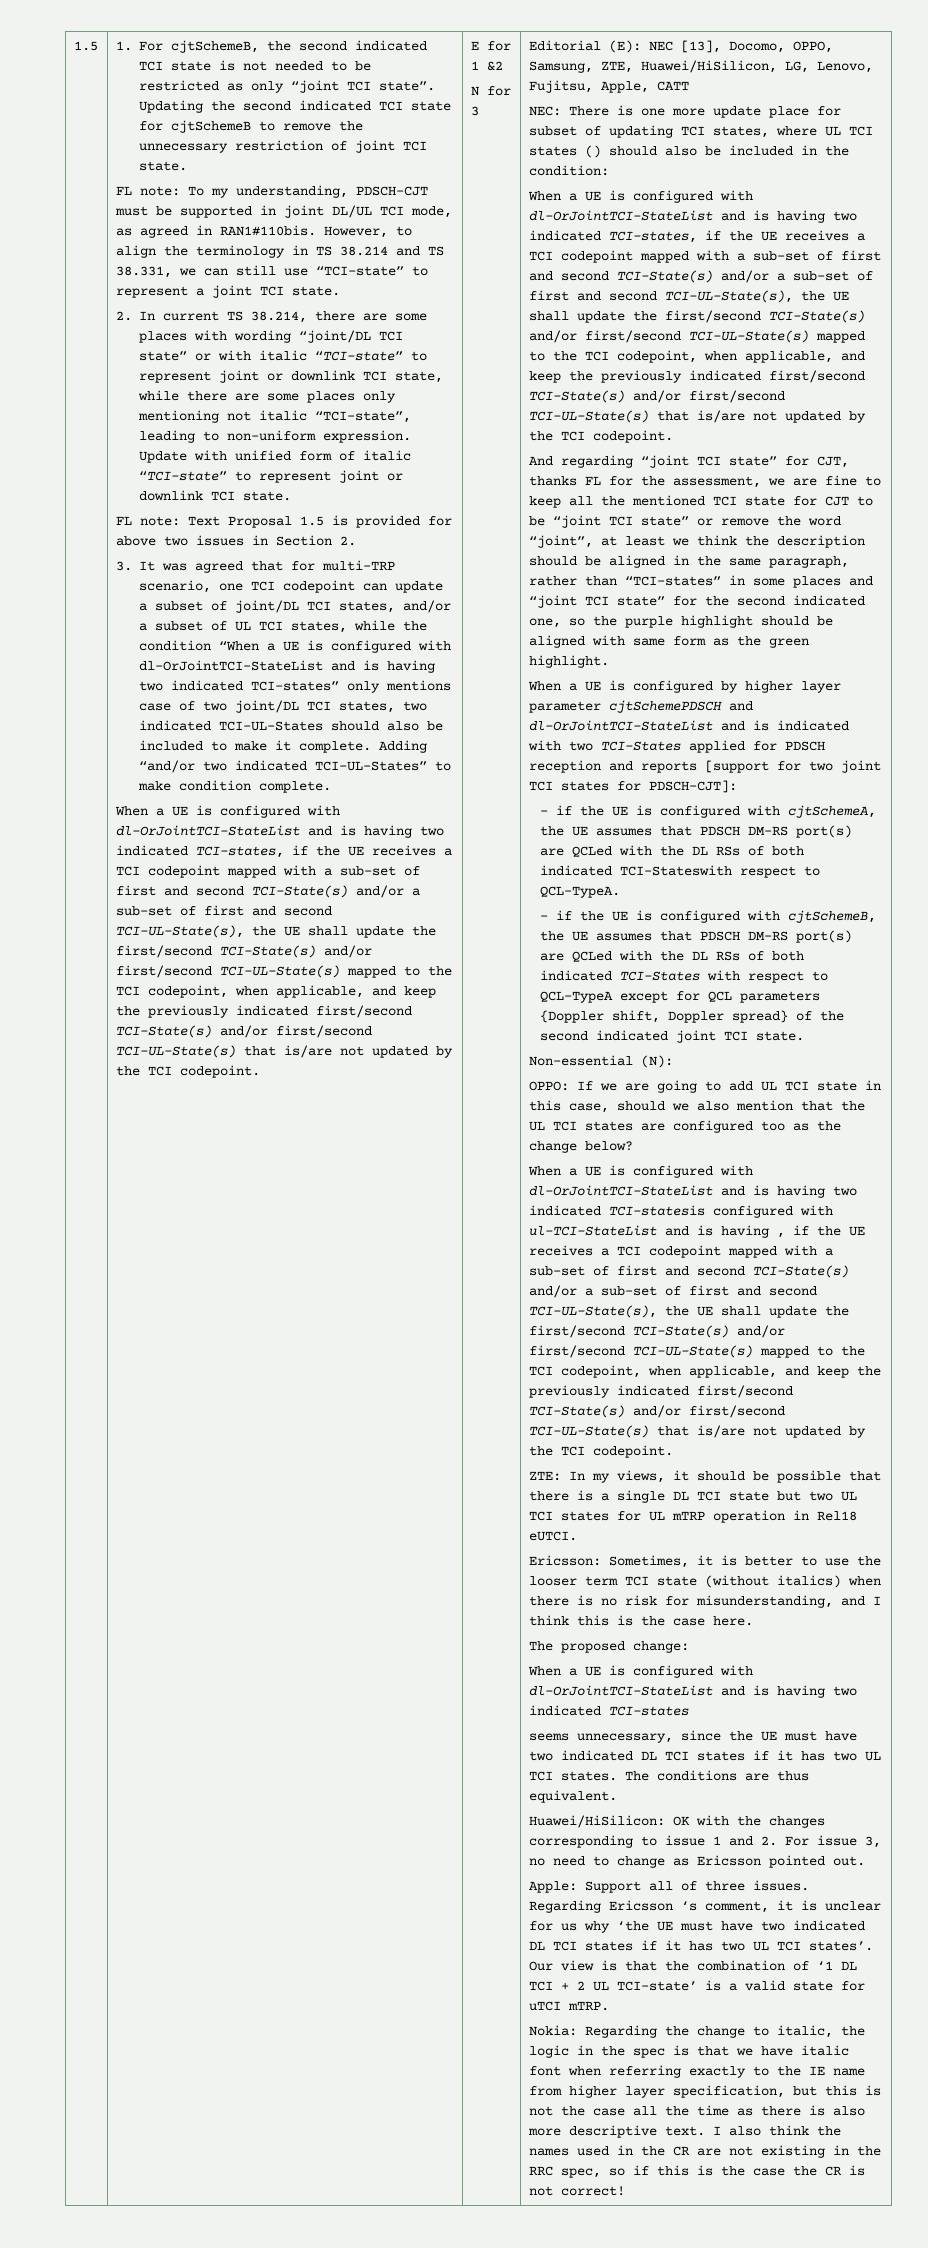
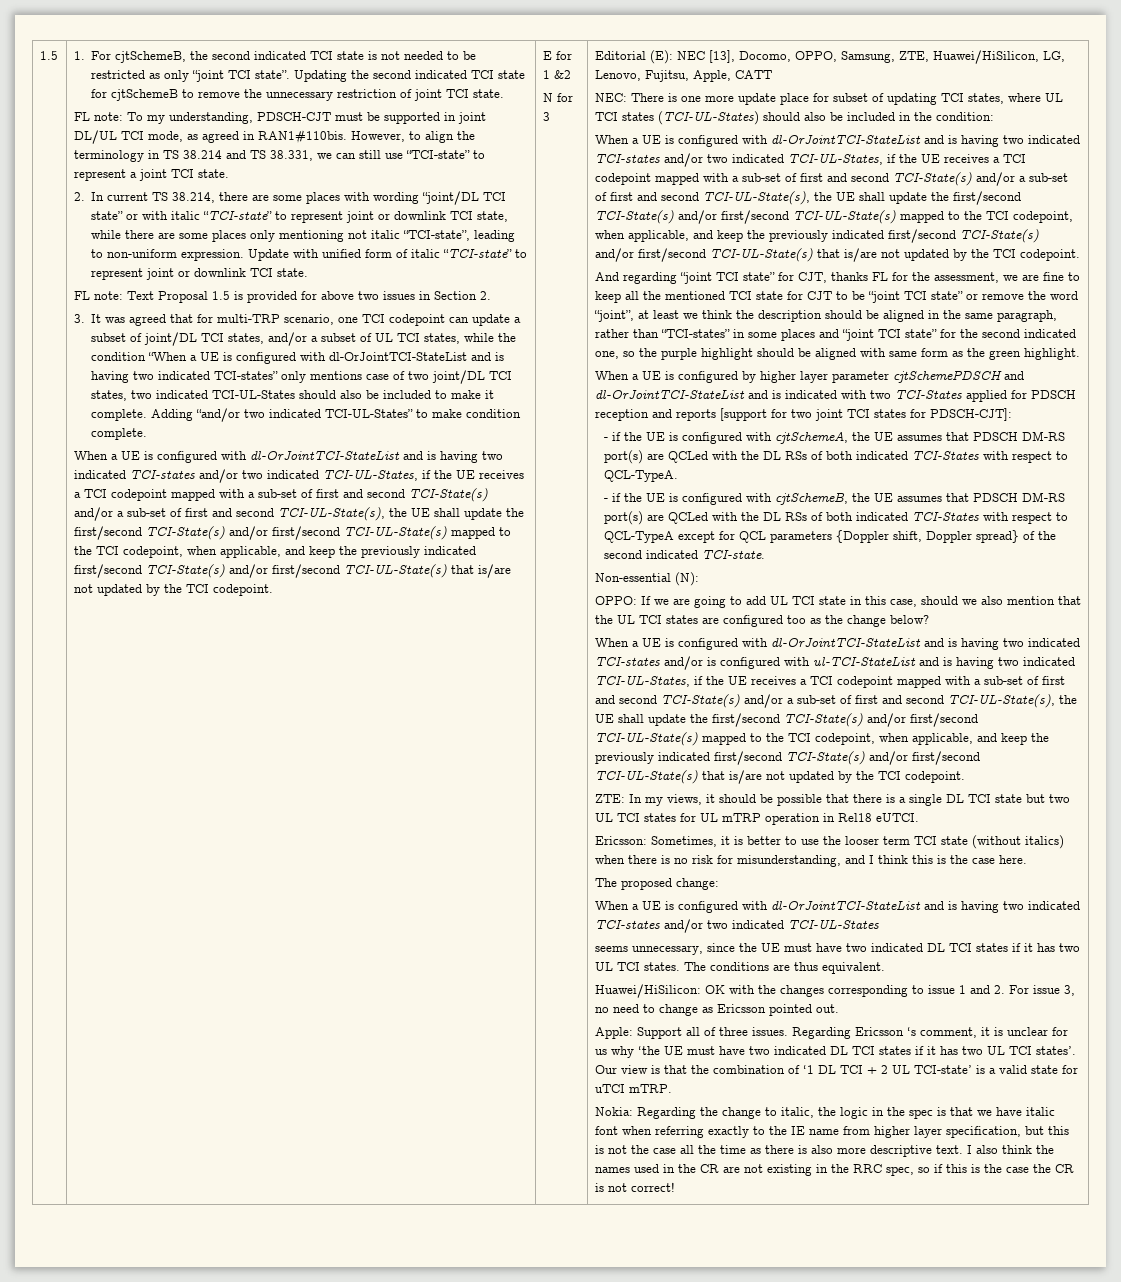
  Adding “and/or two indicated TCI-UL-States” to make condition complete.
- When a UE is configured with dl-OrJointTCI-StateList and is having two indicated TCI-states, if the UE receives a TCI codepoint mapped with a sub-set of first and second TCI-State(s) and/or a sub-set of first and second TCI-UL-State(s), the UE shall update the first/second TCI-State(s) and/or first/second TCI-UL-State(s) mapped to the TCI codepoint, when applicable, and keep the previously indicated first/second TCI-State(s) and/or first/second TCI-UL-State(s) that is/are not updated by the TCI codepoint.
+ When a UE is configured with dl-OrJointTCI-StateList and is having two indicated TCI-states and/or two indicated TCI-UL-States, if the UE receives a TCI codepoint mapped with a sub-set of first and second TCI-State(s) and/or a sub-set of first and second TCI-UL-State(s), the UE shall update the first/second TCI-State(s) and/or first/second TCI-UL-State(s) mapped to the TCI codepoint, when applicable, and keep the previously indicated first/second TCI-State(s) and/or first/second TCI-UL-State(s) that is/are not updated by the TCI codepoint.
- NEC: There is one more update place for subset of updating TCI states, where UL TCI states () should also be included in the condition:
- When a UE is configured with dl-OrJointTCI-StateList and is having two indicated TCI-states, if the UE receives a TCI codepoint mapped with a sub-set of first and second TCI-State(s) and/or a sub-set of first and second TCI-UL-State(s), the UE shall update the first/second TCI-State(s) and/or first/second TCI-UL-State(s) mapped to the TCI codepoint, when applicable, and keep the previously indicated first/second TCI-State(s) and/or first/second TCI-UL-State(s) that is/are not updated by the TCI codepoint.
+ NEC: There is one more update place for subset of updating TCI states, where UL TCI states (TCI-UL-States) should also be included in the condition:
+ When a UE is configured with dl-OrJointTCI-StateList and is having two indicated TCI-states and/or two indicated TCI-UL-States, if the UE receives a TCI codepoint mapped with a sub-set of first and second TCI-State(s) and/or a sub-set of first and second TCI-UL-State(s), the UE shall update the first/second TCI-State(s) and/or first/second TCI-UL-State(s) mapped to the TCI codepoint, when applicable, and keep the previously indicated first/second TCI-State(s) and/or first/second TCI-UL-State(s) that is/are not updated by the TCI codepoint.
- - if the UE is configured with cjtSchemeA, the UE assumes that PDSCH DM-RS port(s) are QCLed with the DL RSs of both indicated TCI-Stateswith respect to QCL-TypeA.
+ - if the UE is configured with cjtSchemeA, the UE assumes that PDSCH DM-RS port(s) are QCLed with the DL RSs of both indicated TCI-States with respect to QCL-TypeA.
- - if the UE is configured with cjtSchemeB, the UE assumes that PDSCH DM-RS port(s) are QCLed with the DL RSs of both indicated TCI-States with respect to QCL-TypeA except for QCL parameters {Doppler shift, Doppler spread} of the second indicated joint TCI state.
+ - if the UE is configured with cjtSchemeB, the UE assumes that PDSCH DM-RS port(s) are QCLed with the DL RSs of both indicated TCI-States with respect to QCL-TypeA except for QCL parameters {Doppler shift, Doppler spread} of the second indicated TCI-state.
- When a UE is configured with dl-OrJointTCI-StateList and is having two indicated TCI-statesis configured with ul-TCI-StateList and is having , if the UE receives a TCI codepoint mapped with a sub-set of first and second TCI-State(s) and/or a sub-set of first and second TCI-UL-State(s), the UE shall update the first/second TCI-State(s) and/or first/second TCI-UL-State(s) mapped to the TCI codepoint, when applicable, and keep the previously indicated first/second TCI-State(s) and/or first/second TCI-UL-State(s) that is/are not updated by the TCI codepoint.
+ When a UE is configured with dl-OrJointTCI-StateList and is having two indicated TCI-states and/or is configured with ul-TCI-StateList and is having two indicated TCI-UL-States, if the UE receives a TCI codepoint mapped with a sub-set of first and second TCI-State(s) and/or a sub-set of first and second TCI-UL-State(s), the UE shall update the first/second TCI-State(s) and/or first/second TCI-UL-State(s) mapped to the TCI codepoint, when applicable, and keep the previously indicated first/second TCI-State(s) and/or first/second TCI-UL-State(s) that is/are not updated by the TCI codepoint.
- When a UE is configured with dl-OrJointTCI-StateList and is having two indicated TCI-states
+ When a UE is configured with dl-OrJointTCI-StateList and is having two indicated TCI-states and/or two indicated TCI-UL-States

